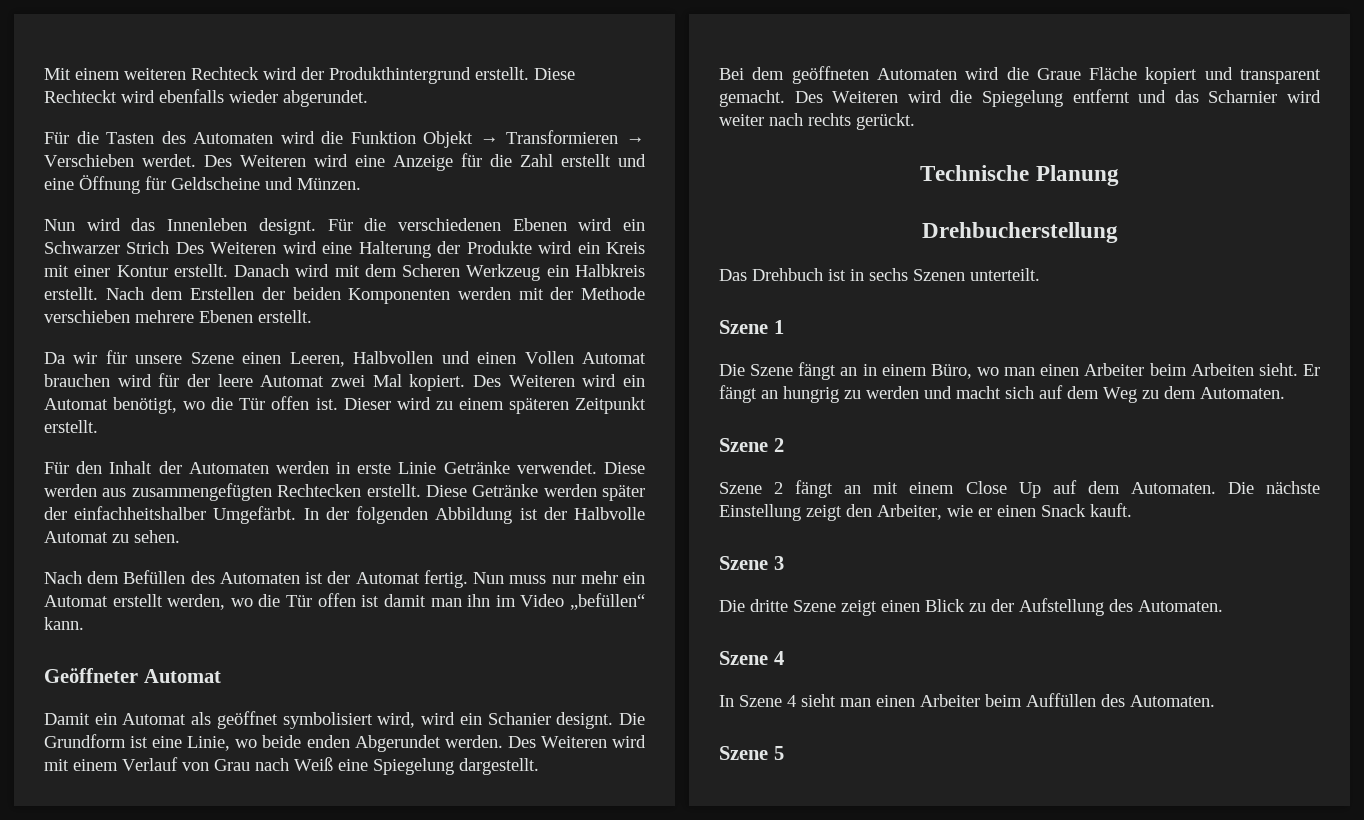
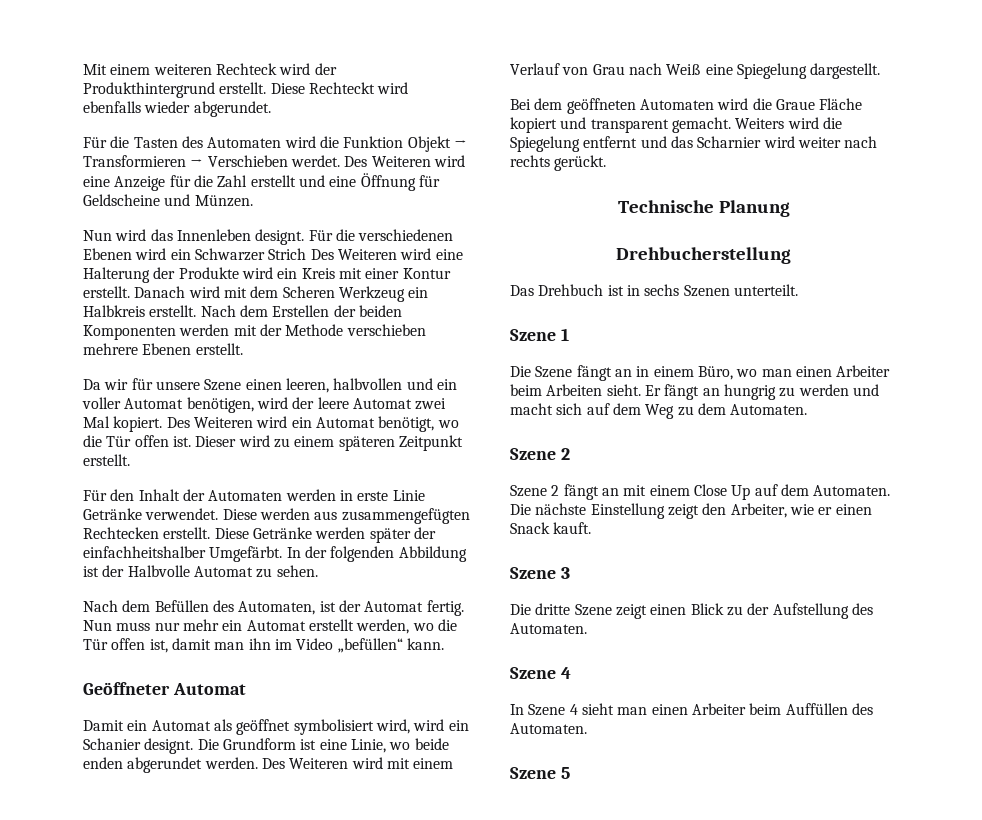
- Da wir für unsere Szene einen Leeren, Halbvollen und einen Vollen Automat brauchen wird für der leere Automat zwei Mal kopiert.
+ Da wir für unsere Szene einen leeren, halbvollen und ein voller Automat benötigen, wird der leere Automat zwei Mal kopiert.
- Nach dem Befüllen des Automaten ist der Automat fertig.
+ Nach dem Befüllen des Automaten, ist der Automat fertig.
- Nun muss nur mehr ein Automat erstellt werden, wo die Tür offen ist damit man ihn im Video „befüllen“ kann.
+ Nun muss nur mehr ein Automat erstellt werden, wo die Tür offen ist, damit man ihn im Video „befüllen“ kann.
- Die Grundform ist eine Linie, wo beide enden Abgerundet werden.
+ Die Grundform ist eine Linie, wo beide enden abgerundet werden.
- Des Weiteren wird die Spiegelung entfernt und das Scharnier wird weiter nach rechts gerückt.
+ Weiters wird die Spiegelung entfernt und das Scharnier wird weiter nach rechts gerückt.

